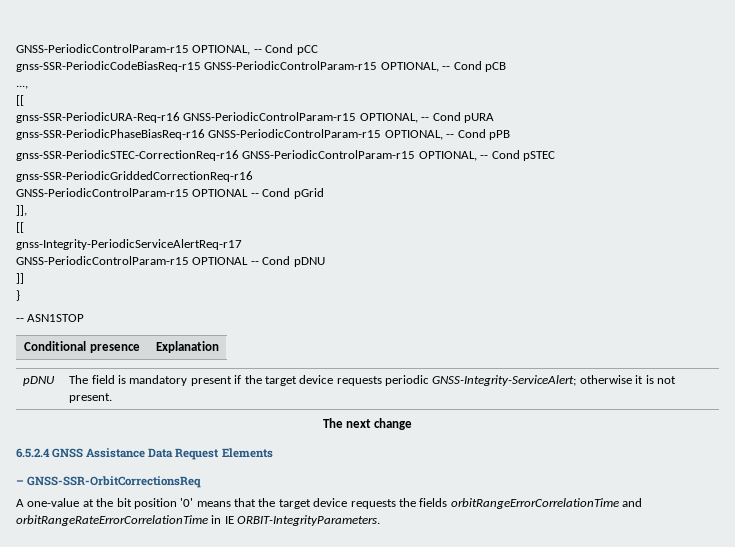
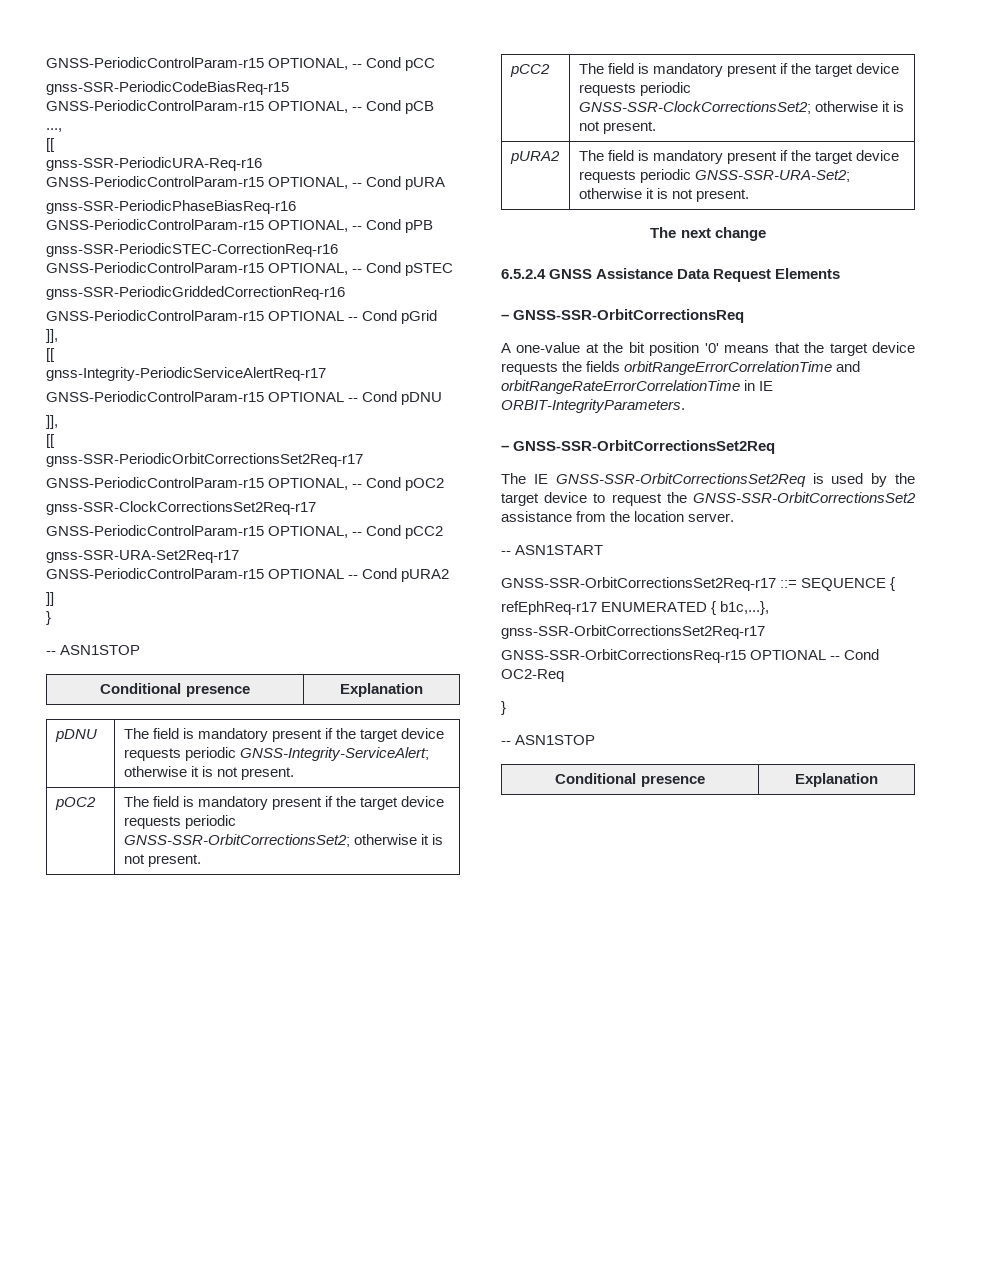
  GNSS-PeriodicControlParam-r15 OPTIONAL -- Cond pDNU
+ ]],
+ [[
+ gnss-SSR-PeriodicOrbitCorrectionsSet2Req-r17
+ GNSS-PeriodicControlParam-r15 OPTIONAL, -- Cond pOC2
+ gnss-SSR-ClockCorrectionsSet2Req-r17
+ GNSS-PeriodicControlParam-r15 OPTIONAL, -- Cond pCC2
+ gnss-SSR-URA-Set2Req-r17 GNSS-PeriodicControlParam-r15 OPTIONAL -- Cond pURA2
+ pOC2 | The field is mandatory present if the target device requests periodic GNSS-SSR-OrbitCorrectionsSet2; otherwise it is not present.
+ pCC2 | The field is mandatory present if the target device requests periodic GNSS-SSR-ClockCorrectionsSet2; otherwise it is not present.
+ pURA2 | The field is mandatory present if the target device requests periodic GNSS-SSR-URA-Set2; otherwise it is not present.
+ – GNSS-SSR-OrbitCorrectionsSet2Req
+ The IE GNSS-SSR-OrbitCorrectionsSet2Req is used by the target device to request the GNSS-SSR-OrbitCorrectionsSet2 assistance from the location server.
+ -- ASN1START
+ GNSS-SSR-OrbitCorrectionsSet2Req-r17 ::= SEQUENCE {
+ refEphReq-r17 ENUMERATED { b1c,...},
+ gnss-SSR-OrbitCorrectionsSet2Req-r17
+ GNSS-SSR-OrbitCorrectionsReq-r15 OPTIONAL -- Cond OC2-Req
+ }
+ -- ASN1STOP
+ Conditional presence | Explanation

